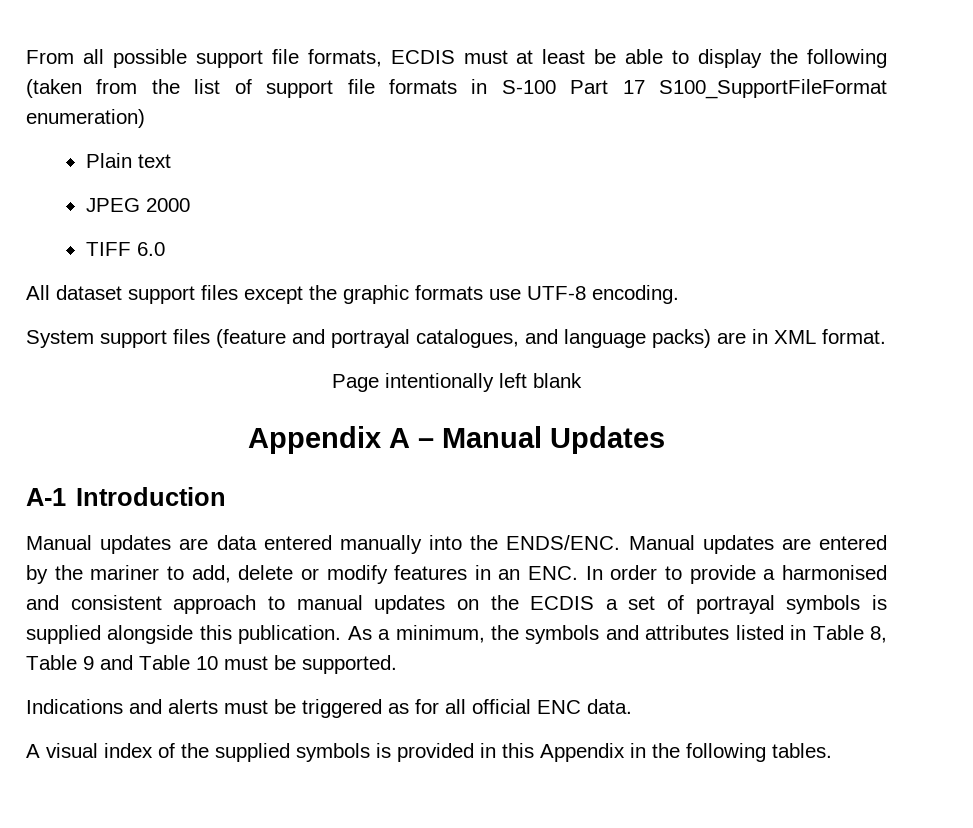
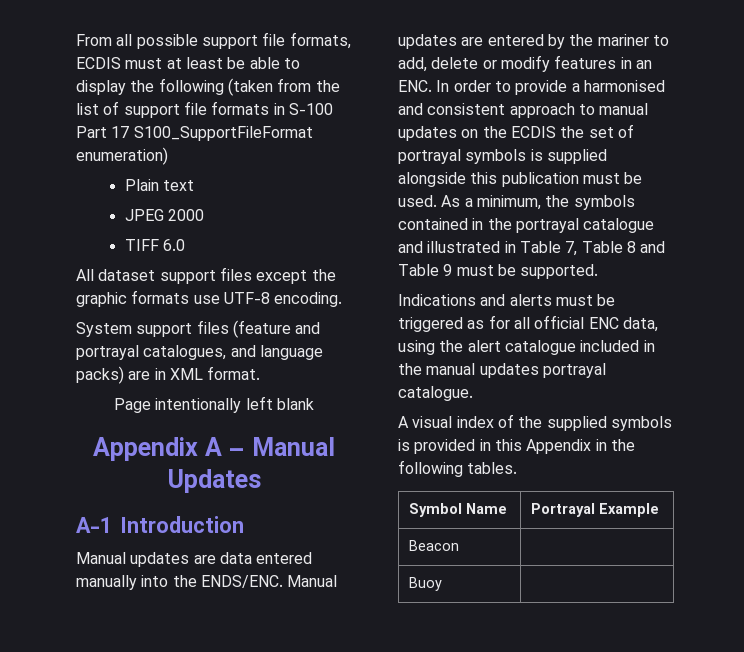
- Manual updates are entered by the mariner to add, delete or modify features in an ENC. In order to provide a harmonised and consistent approach to manual updates on the ECDIS a set of portrayal symbols is supplied alongside this publication.
+ Manual updates are entered by the mariner to add, delete or modify features in an ENC. In order to provide a harmonised and consistent approach to manual updates on the ECDIS the set of portrayal symbols is supplied alongside this publication must be used.
- As a minimum, the symbols and attributes listed in Table 8, Table 9 and Table 10 must be supported.
+ As a minimum, the symbols contained in the portrayal catalogue and illustrated in Table 7, Table 8 and Table 9 must be supported.
- Indications and alerts must be triggered as for all official ENC data.
+ Indications and alerts must be triggered as for all official ENC data, using the alert catalogue included in the manual updates portrayal catalogue.
+ Symbol Name | Portrayal Example
+ Beacon |
+ Buoy |

